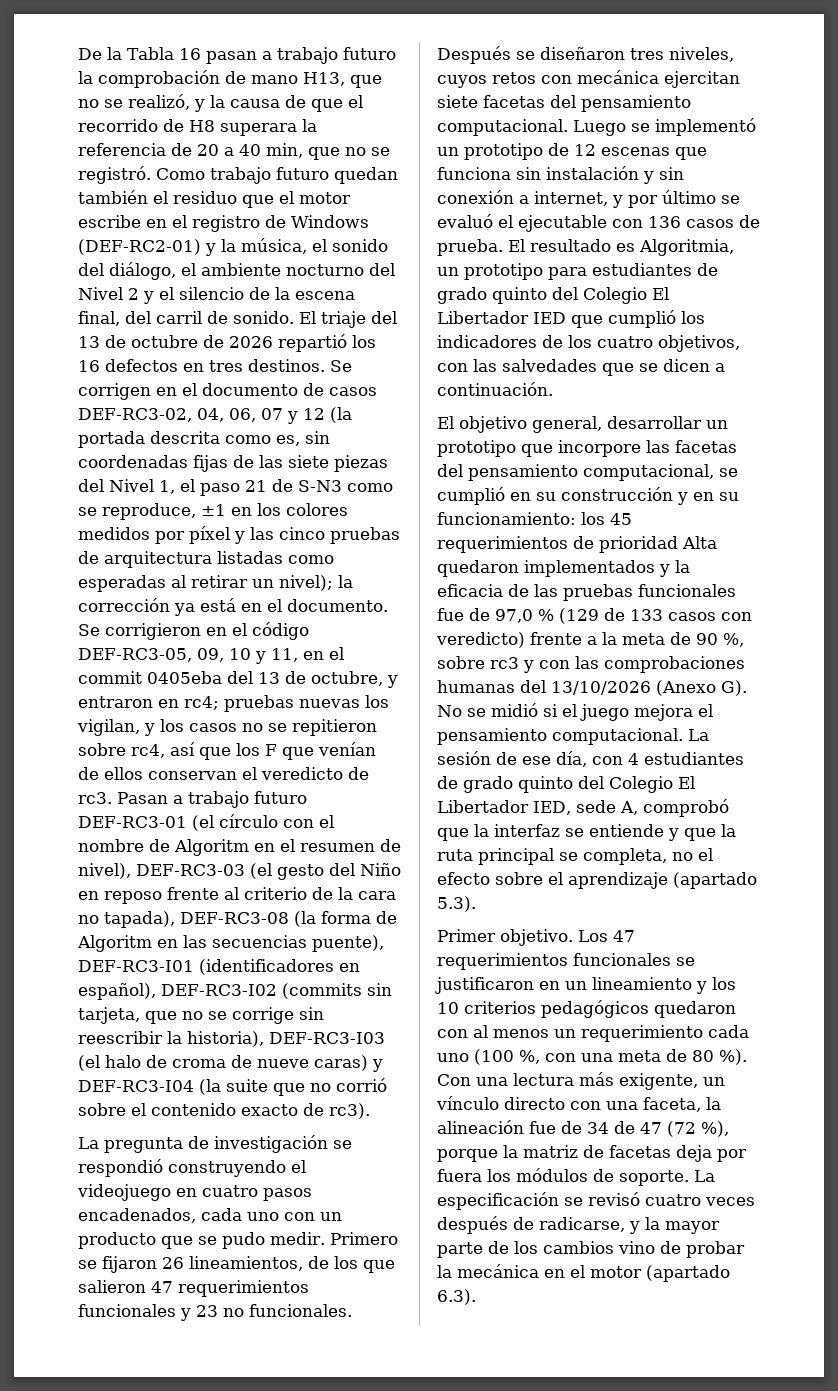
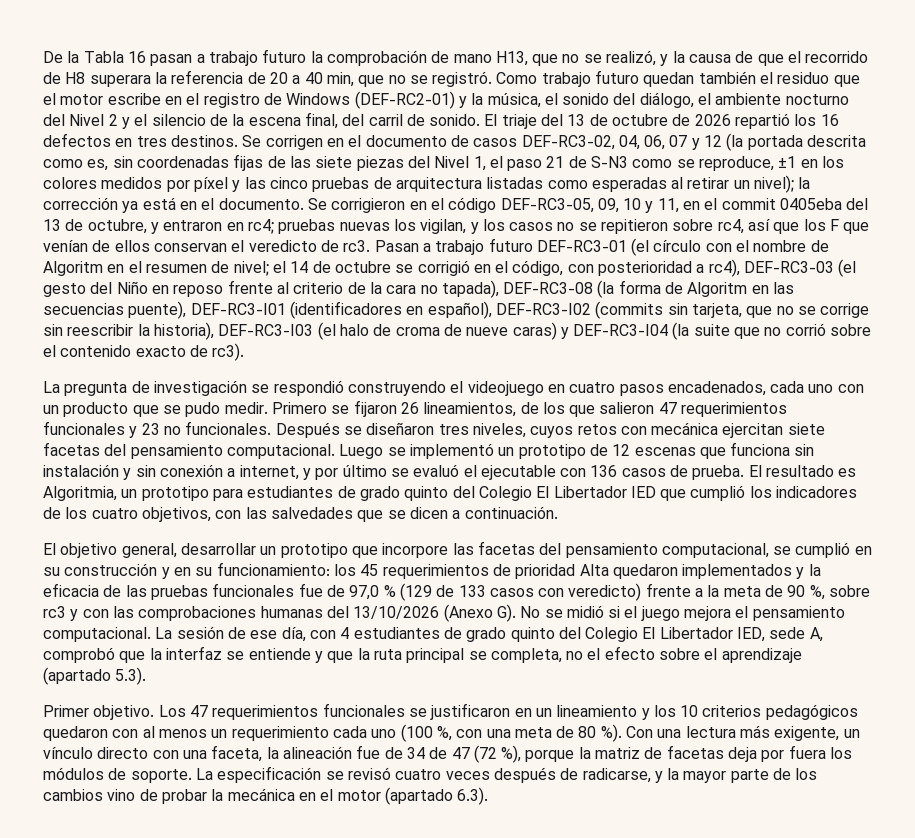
- Pasan a trabajo futuro DEF-RC3-01 (el círculo con el nombre de Algoritm en el resumen de nivel), DEF-RC3-03 (el gesto del Niño en reposo frente al criterio de la cara no tapada), DEF-RC3-08 (la forma de Algoritm en las secuencias puente), DEF-RC3-I01 (identificadores en español), DEF-RC3-I02 (commits sin tarjeta, que no se corrige sin reescribir la historia), DEF-RC3-I03 (el halo de croma de nueve caras) y DEF-RC3-I04 (la suite que no corrió sobre el contenido exacto de rc3).
+ Pasan a trabajo futuro DEF-RC3-01 (el círculo con el nombre de Algoritm en el resumen de nivel; el 14 de octubre se corrigió en el código, con posterioridad a rc4), DEF-RC3-03 (el gesto del Niño en reposo frente al criterio de la cara no tapada), DEF-RC3-08 (la forma de Algoritm en las secuencias puente), DEF-RC3-I01 (identificadores en español), DEF-RC3-I02 (commits sin tarjeta, que no se corrige sin reescribir la historia), DEF-RC3-I03 (el halo de croma de nueve caras) y DEF-RC3-I04 (la suite que no corrió sobre el contenido exacto de rc3).

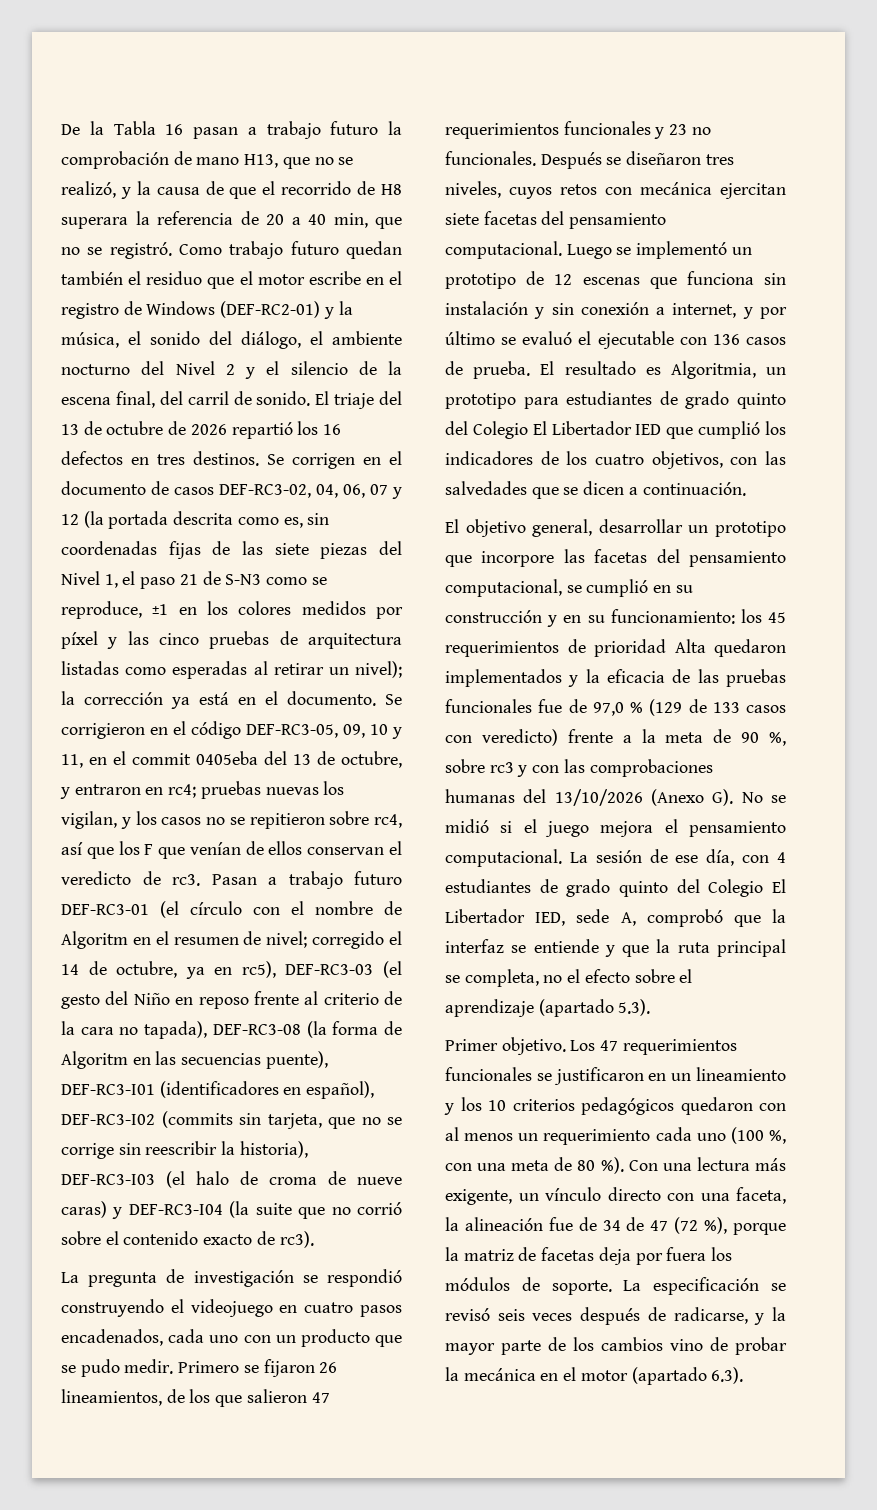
- el 14 de octubre se corrigió en el código, con posterioridad a rc4), DEF-RC3-03 (el gesto del Niño en reposo frente al criterio de la cara no tapada), DEF-RC3-08 (la forma de Algoritm en las secuencias puente), DEF-RC3-I01 (identificadores en español), DEF-RC3-I02 (commits sin tarjeta, que no se corrige sin reescribir la historia), DEF-RC3-I03 (el halo de croma de nueve caras) y DEF-RC3-I04 (la suite que no corrió sobre el contenido exacto de rc3).
+ corregido el 14 de octubre, ya en rc5), DEF-RC3-03 (el gesto del Niño en reposo frente al criterio de la cara no tapada), DEF-RC3-08 (la forma de Algoritm en las secuencias puente), DEF-RC3-I01 (identificadores en español), DEF-RC3-I02 (commits sin tarjeta, que no se corrige sin reescribir la historia), DEF-RC3-I03 (el halo de croma de nueve caras) y DEF-RC3-I04 (la suite que no corrió sobre el contenido exacto de rc3).
- La especificación se revisó cuatro veces después de radicarse, y la mayor parte de los cambios vino de probar la mecánica en el motor (apartado 6.3).
+ La especificación se revisó seis veces después de radicarse, y la mayor parte de los cambios vino de probar la mecánica en el motor (apartado 6.3).

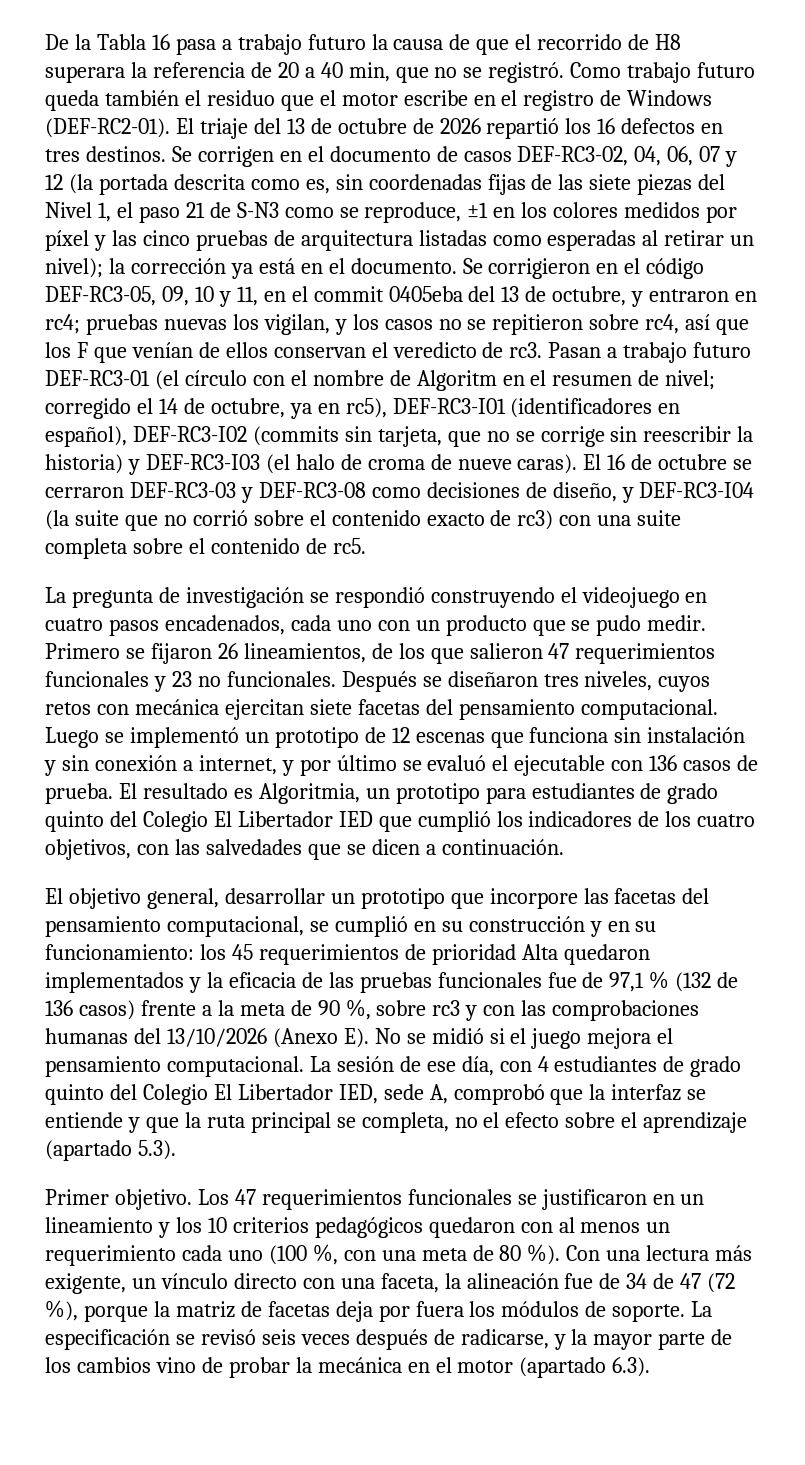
- De la Tabla 16 pasan a trabajo futuro la comprobación de mano H13, que no se realizó, y la causa de que el recorrido de H8 superara la referencia de 20 a 40 min, que no se registró.
+ De la Tabla 16 pasa a trabajo futuro la causa de que el recorrido de H8 superara la referencia de 20 a 40 min, que no se registró.
- Como trabajo futuro quedan también el residuo que el motor escribe en el registro de Windows (DEF-RC2-01) y la música, el sonido del diálogo, el ambiente nocturno del Nivel 2 y el silencio de la escena final, del carril de sonido.
+ Como trabajo futuro queda también el residuo que el motor escribe en el registro de Windows (DEF-RC2-01).
- Pasan a trabajo futuro DEF-RC3-01 (el círculo con el nombre de Algoritm en el resumen de nivel; corregido el 14 de octubre, ya en rc5), DEF-RC3-03 (el gesto del Niño en reposo frente al criterio de la cara no tapada), DEF-RC3-08 (la forma de Algoritm en las secuencias puente), DEF-RC3-I01 (identificadores en español), DEF-RC3-I02 (commits sin tarjeta, que no se corrige sin reescribir la historia), DEF-RC3-I03 (el halo de croma de nueve caras) y DEF-RC3-I04 (la suite que no corrió sobre el contenido exacto de rc3).
+ Pasan a trabajo futuro DEF-RC3-01 (el círculo con el nombre de Algoritm en el resumen de nivel; corregido el 14 de octubre, ya en rc5), DEF-RC3-I01 (identificadores en español), DEF-RC3-I02 (commits sin tarjeta, que no se corrige sin reescribir la historia) y DEF-RC3-I03 (el halo de croma de nueve caras). El 16 de octubre se cerraron DEF-RC3-03 y DEF-RC3-08 como decisiones de diseño, y DEF-RC3-I04 (la suite que no corrió sobre el contenido exacto de rc3) con una suite completa sobre el contenido de rc5.
- los 45 requerimientos de prioridad Alta quedaron implementados y la eficacia de las pruebas funcionales fue de 97,0 % (129 de 133 casos con veredicto) frente a la meta de 90 %, sobre rc3 y con las comprobaciones humanas del 13/10/2026 (Anexo G). No se midió si el juego mejora el pensamiento computacional.
+ los 45 requerimientos de prioridad Alta quedaron implementados y la eficacia de las pruebas funcionales fue de 97,1 % (132 de 136 casos) frente a la meta de 90 %, sobre rc3 y con las comprobaciones humanas del 13/10/2026 (Anexo E). No se midió si el juego mejora el pensamiento computacional.

